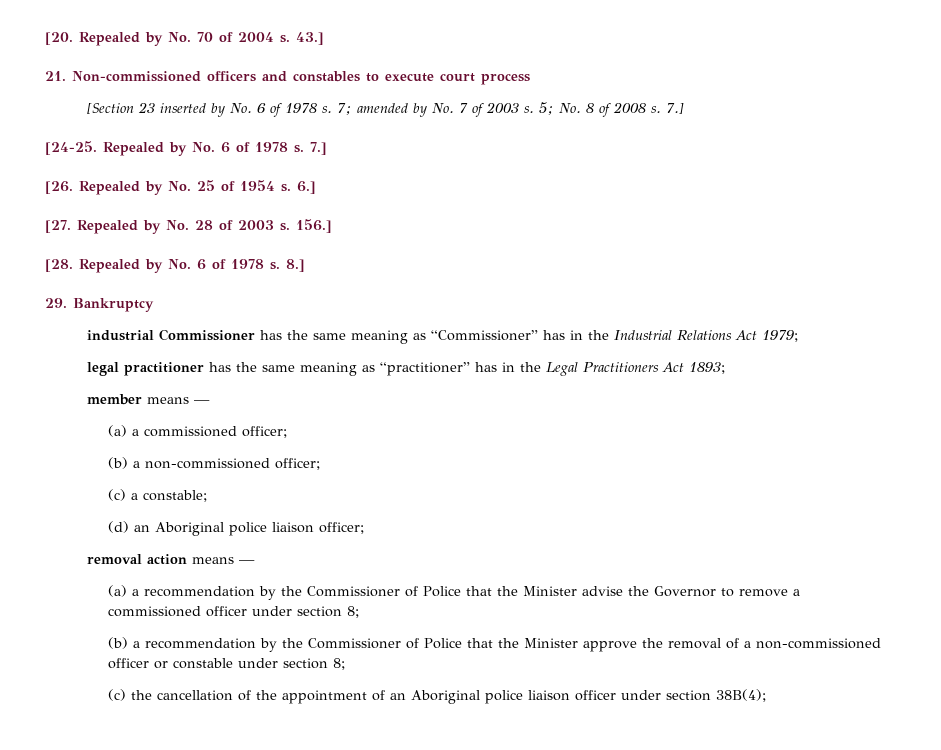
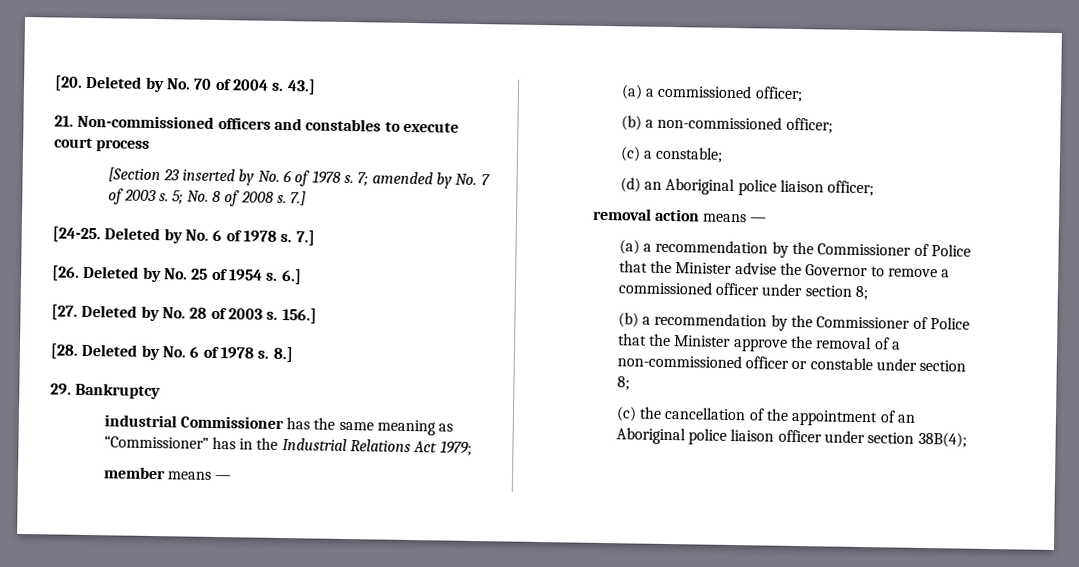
- [20. Repealed by No. 70 of 2004 s.
+ [20. Deleted by No. 70 of 2004 s.
- [24-25. Repealed by No. 6 of 1978 s.
+ [24-25. Deleted by No. 6 of 1978 s.
- [26. Repealed by No. 25 of 1954 s.
+ [26. Deleted by No. 25 of 1954 s.
- [27. Repealed by No. 28 of 2003 s.
+ [27. Deleted by No. 28 of 2003 s.
- [28. Repealed by No. 6 of 1978 s.
+ [28. Deleted by No. 6 of 1978 s.
- legal practitioner has the same meaning as “practitioner” has in the Legal Practitioners Act 1893;

